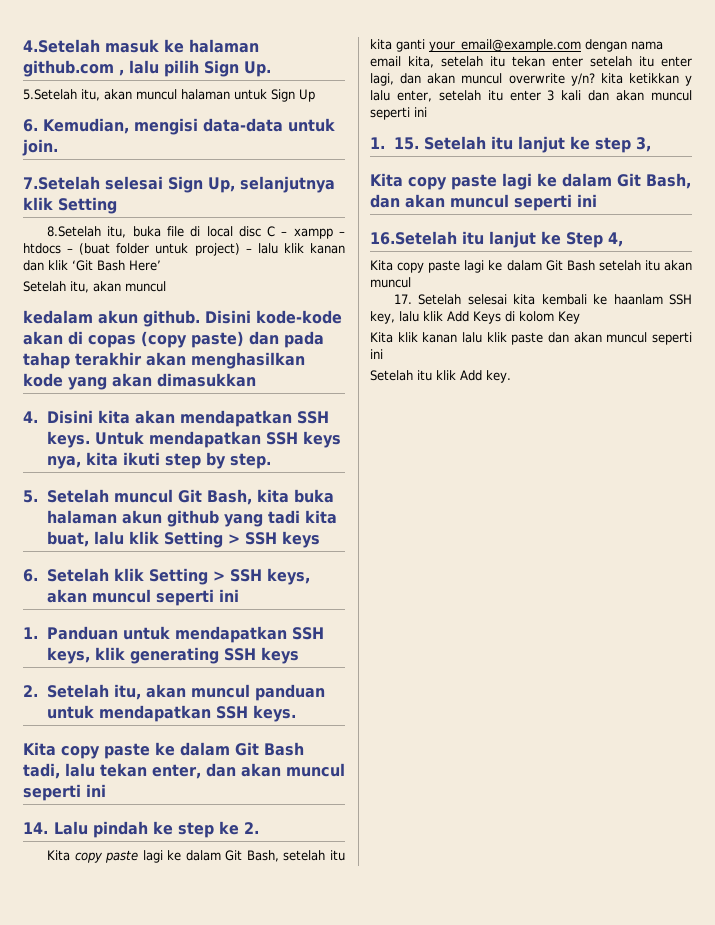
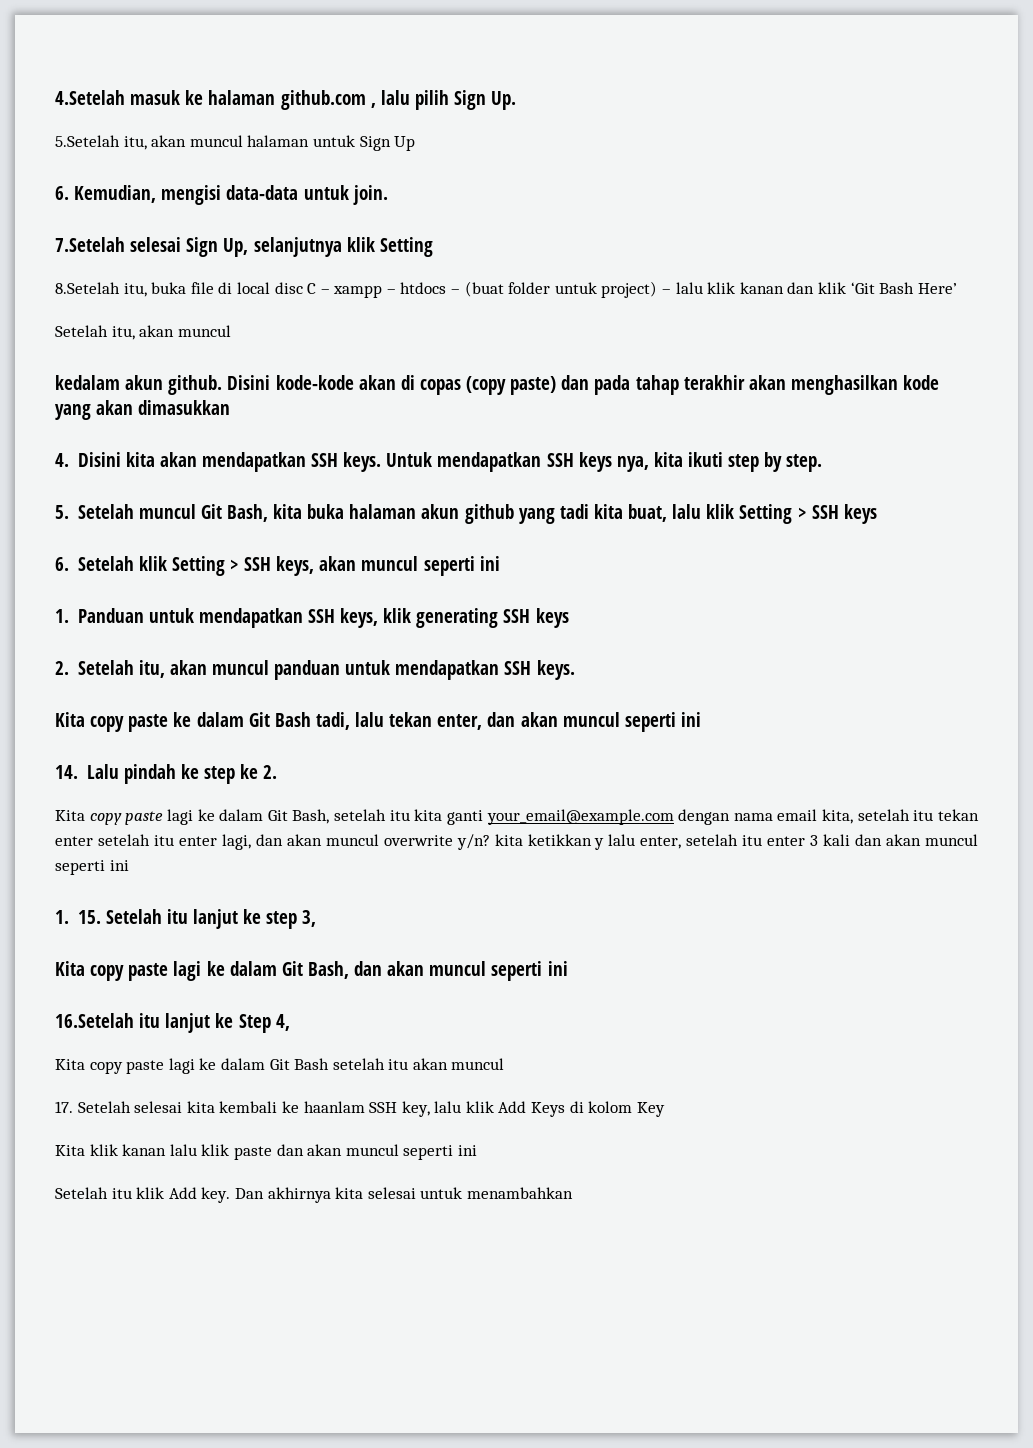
+ Dan akhirnya kita selesai untuk menambahkan

